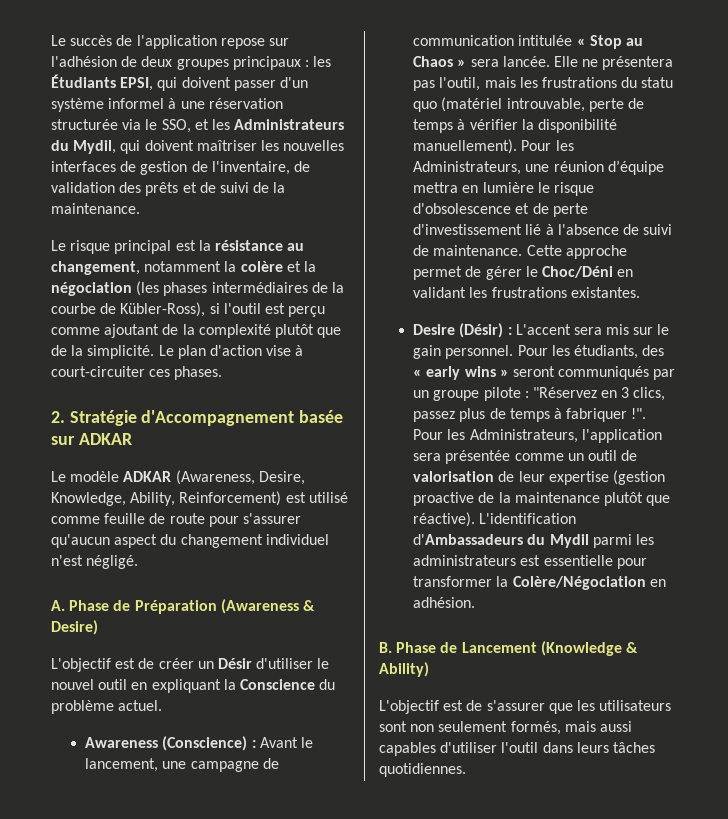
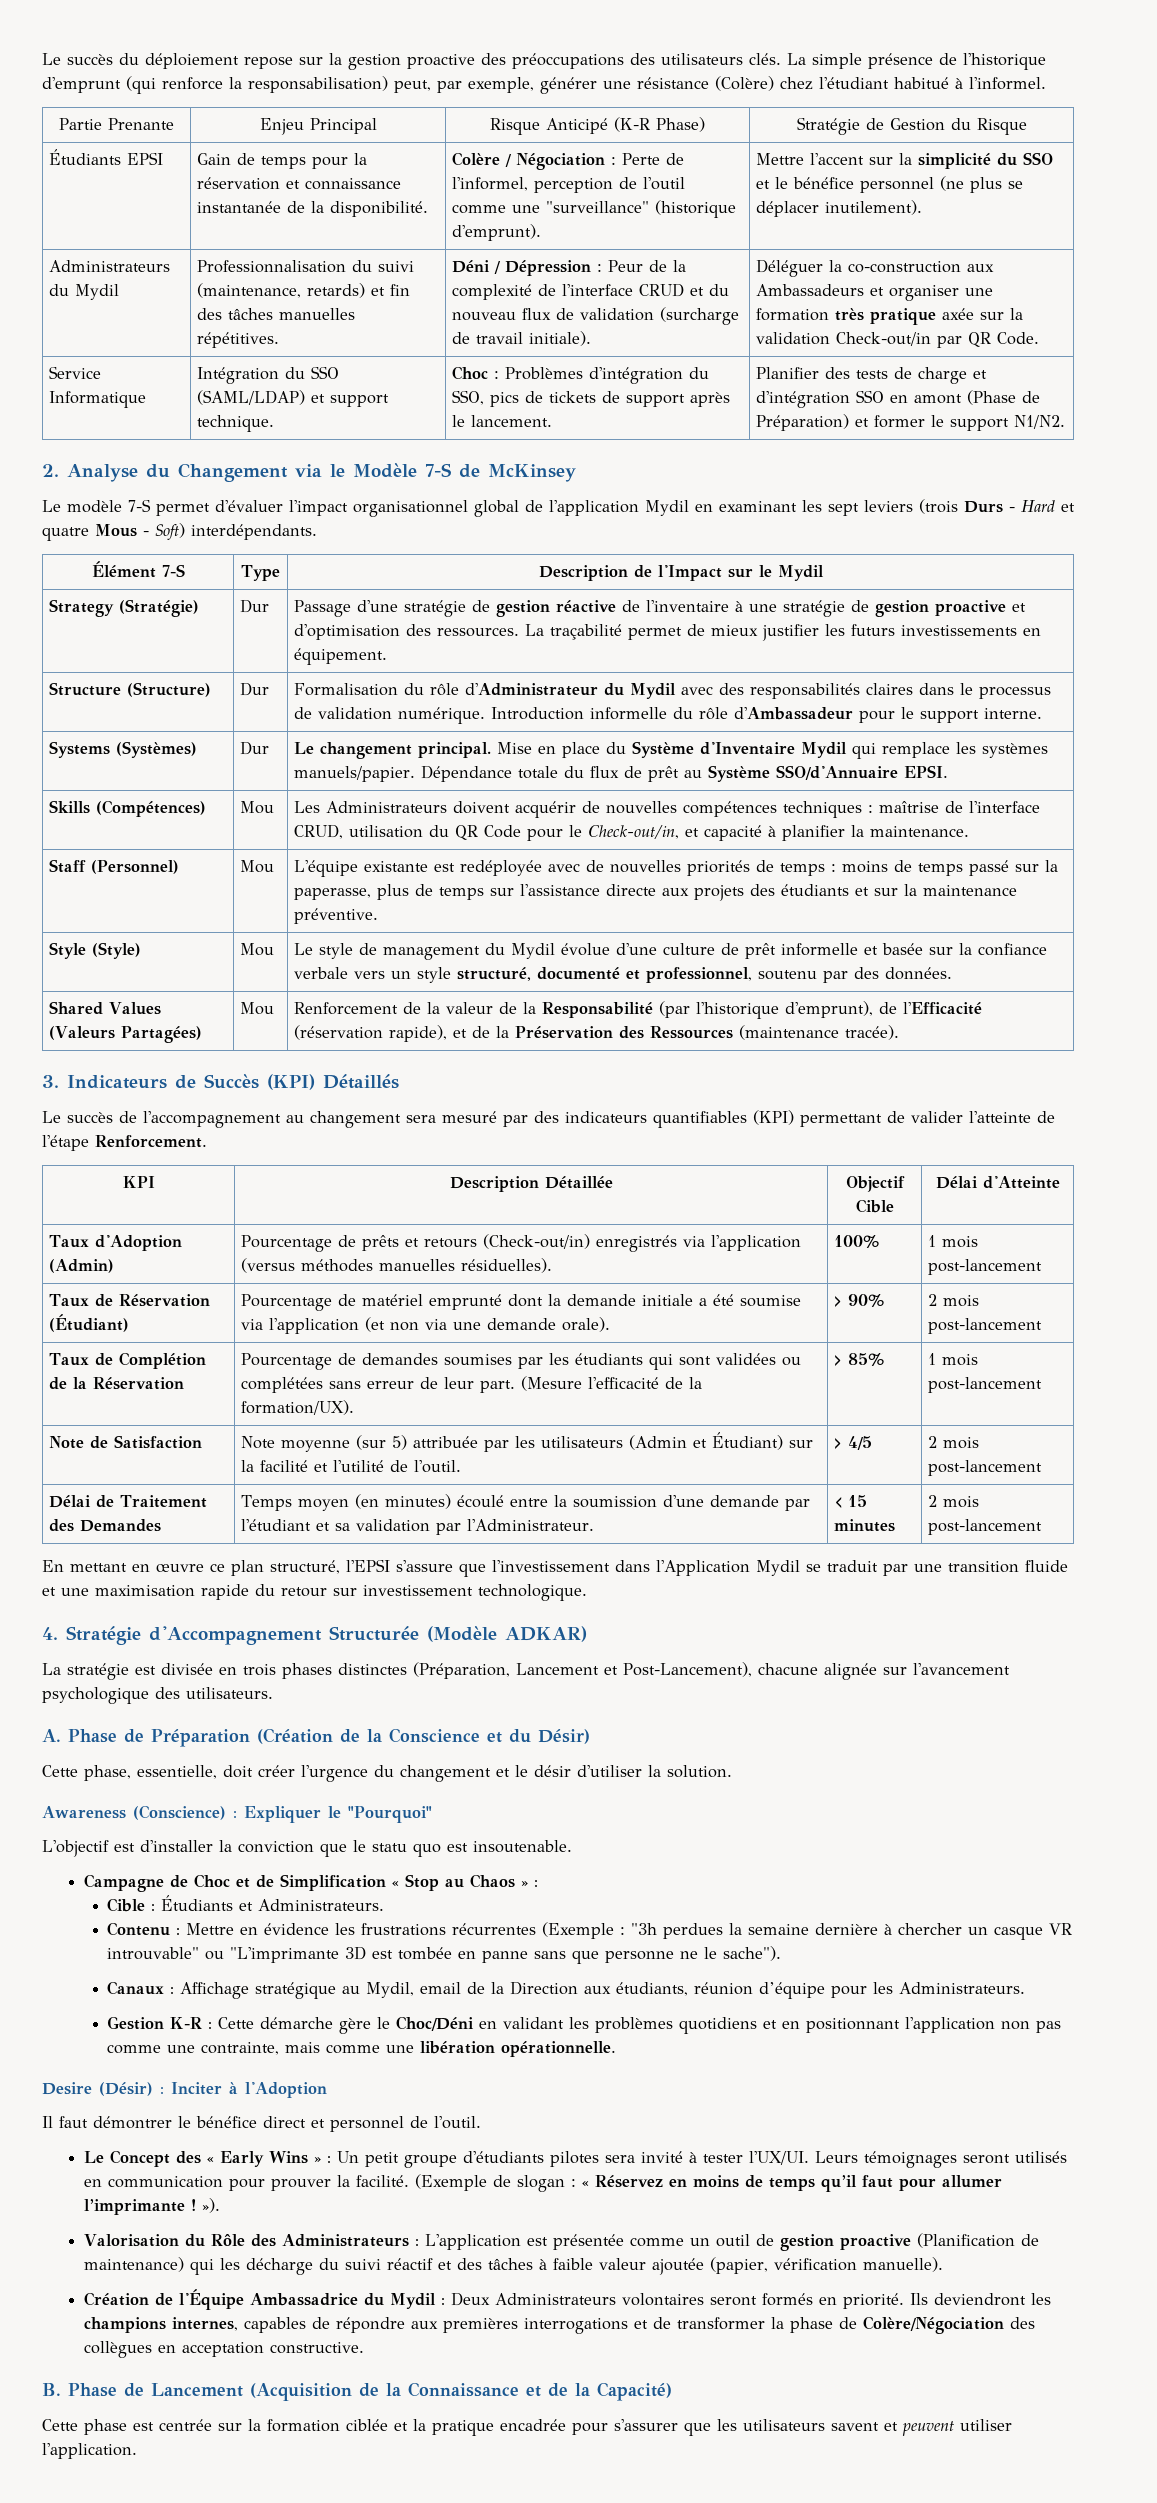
- Le succès de l'application repose sur l'adhésion de deux groupes principaux : les Étudiants EPSI, qui doivent passer d'un système informel à une réservation structurée via le SSO, et les Administrateurs du Mydil, qui doivent maîtriser les nouvelles interfaces de gestion de l'inventaire, de validation des prêts et de suivi de la maintenance.
- Le risque principal est la résistance au changement, notamment la colère et la négociation (les phases intermédiaires de la courbe de Kübler-Ross), si l'outil est perçu comme ajoutant de la complexité plutôt que de la simplicité. Le plan d'action vise à court-circuiter ces phases.
- 2. Stratégie d'Accompagnement basée sur ADKAR
- Le modèle ADKAR (Awareness, Desire, Knowledge, Ability, Reinforcement) est utilisé comme feuille de route pour s'assurer qu'aucun aspect du changement individuel n'est négligé.
- A. Phase de Préparation (Awareness & Desire)
- L'objectif est de créer un Désir d'utiliser le nouvel outil en expliquant la Conscience du problème actuel.
- Awareness (Conscience) : Avant le lancement, une campagne de communication intitulée « Stop au Chaos » sera lancée. Elle ne présentera pas l'outil, mais les frustrations du statu quo (matériel introuvable, perte de temps à vérifier la disponibilité manuellement). Pour les Administrateurs, une réunion d’équipe mettra en lumière le risque d'obsolescence et de perte d'investissement lié à l'absence de suivi de maintenance. Cette approche permet de gérer le Choc/Déni en validant les frustrations existantes.
- Desire (Désir) : L'accent sera mis sur le gain personnel. Pour les étudiants, des « early wins » seront communiqués par un groupe pilote : "Réservez en 3 clics, passez plus de temps à fabriquer !". Pour les Administrateurs, l'application sera présentée comme un outil de valorisation de leur expertise (gestion proactive de la maintenance plutôt que réactive). L'identification d'Ambassadeurs du Mydil parmi les administrateurs est essentielle pour transformer la Colère/Négociation en adhésion.
- B. Phase de Lancement (Knowledge & Ability)
- L'objectif est de s'assurer que les utilisateurs sont non seulement formés, mais aussi capables d'utiliser l'outil dans leurs tâches quotidiennes.
+ Le succès du déploiement repose sur la gestion proactive des préoccupations des utilisateurs clés. La simple présence de l'historique d'emprunt (qui renforce la responsabilisation) peut, par exemple, générer une résistance (Colère) chez l'étudiant habitué à l'informel.
+ Partie Prenante | Enjeu Principal | Risque Anticipé (K-R Phase) | Stratégie de Gestion du Risque
+ Étudiants EPSI | Gain de temps pour la réservation et connaissance instantanée de la disponibilité. | Colère / Négociation : Perte de l'informel, perception de l'outil comme une "surveillance" (historique d'emprunt). | Mettre l'accent sur la simplicité du SSO et le bénéfice personnel (ne plus se déplacer inutilement).
+ Administrateurs du Mydil | Professionnalisation du suivi (maintenance, retards) et fin des tâches manuelles répétitives. | Déni / Dépression : Peur de la complexité de l'interface CRUD et du nouveau flux de validation (surcharge de travail initiale). | Déléguer la co-construction aux Ambassadeurs et organiser une formation très pratique axée sur la validation Check-out/in par QR Code.
+ Service Informatique | Intégration du SSO (SAML/LDAP) et support technique. | Choc : Problèmes d'intégration du SSO, pics de tickets de support après le lancement. | Planifier des tests de charge et d'intégration SSO en amont (Phase de Préparation) et former le support N1/N2.
+ 2. Analyse du Changement via le Modèle 7-S de McKinsey
+ Le modèle 7-S permet d'évaluer l'impact organisationnel global de l'application Mydil en examinant les sept leviers (trois Durs - Hard et quatre Mous - Soft) interdépendants.
+ Élément 7-S | Type | Description de l'Impact sur le Mydil
+ Strategy (Stratégie) | Dur | Passage d'une stratégie de gestion réactive de l'inventaire à une stratégie de gestion proactive et d'optimisation des ressources. La traçabilité permet de mieux justifier les futurs investissements en équipement.
+ Structure (Structure) | Dur | Formalisation du rôle d'Administrateur du Mydil avec des responsabilités claires dans le processus de validation numérique. Introduction informelle du rôle d'Ambassadeur pour le support interne.
+ Systems (Systèmes) | Dur | Le changement principal. Mise en place du Système d'Inventaire Mydil qui remplace les systèmes manuels/papier. Dépendance totale du flux de prêt au Système SSO/d'Annuaire EPSI.
+ Skills (Compétences) | Mou | Les Administrateurs doivent acquérir de nouvelles compétences techniques : maîtrise de l'interface CRUD, utilisation du QR Code pour le Check-out/in, et capacité à planifier la maintenance.
+ Staff (Personnel) | Mou | L'équipe existante est redéployée avec de nouvelles priorités de temps : moins de temps passé sur la paperasse, plus de temps sur l'assistance directe aux projets des étudiants et sur la maintenance préventive.
+ Style (Style) | Mou | Le style de management du Mydil évolue d'une culture de prêt informelle et basée sur la confiance verbale vers un style structuré, documenté et professionnel, soutenu par des données.
+ Shared Values (Valeurs Partagées) | Mou | Renforcement de la valeur de la Responsabilité (par l'historique d'emprunt), de l'Efficacité (réservation rapide), et de la Préservation des Ressources (maintenance tracée).
+ 3. Indicateurs de Succès (KPI) Détaillés
+ Le succès de l'accompagnement au changement sera mesuré par des indicateurs quantifiables (KPI) permettant de valider l'atteinte de l'étape Renforcement.
+ KPI | Description Détaillée | Objectif Cible | Délai d'Atteinte
+ Taux d'Adoption (Admin) | Pourcentage de prêts et retours (Check-out/in) enregistrés via l'application (versus méthodes manuelles résiduelles). | 100% | 1 mois post-lancement
+ Taux de Réservation (Étudiant) | Pourcentage de matériel emprunté dont la demande initiale a été soumise via l'application (et non via une demande orale). | > 90% | 2 mois post-lancement
+ Taux de Complétion de la Réservation | Pourcentage de demandes soumises par les étudiants qui sont validées ou complétées sans erreur de leur part. (Mesure l'efficacité de la formation/UX). | > 85% | 1 mois post-lancement
+ Note de Satisfaction | Note moyenne (sur 5) attribuée par les utilisateurs (Admin et Étudiant) sur la facilité et l'utilité de l'outil. | > 4/5 | 2 mois post-lancement
+ Délai de Traitement des Demandes | Temps moyen (en minutes) écoulé entre la soumission d'une demande par l'étudiant et sa validation par l'Administrateur. | < 15 minutes | 2 mois post-lancement
+ En mettant en œuvre ce plan structuré, l'EPSI s'assure que l'investissement dans l'Application Mydil se traduit par une transition fluide et une maximisation rapide du retour sur investissement technologique.
+ 4. Stratégie d'Accompagnement Structurée (Modèle ADKAR)
+ La stratégie est divisée en trois phases distinctes (Préparation, Lancement et Post-Lancement), chacune alignée sur l'avancement psychologique des utilisateurs.
+ A. Phase de Préparation (Création de la Conscience et du Désir)
+ Cette phase, essentielle, doit créer l'urgence du changement et le désir d'utiliser la solution.
+ Awareness (Conscience) : Expliquer le "Pourquoi"
+ L'objectif est d'installer la conviction que le statu quo est insoutenable.
+ Campagne de Choc et de Simplification « Stop au Chaos » :
+ Cible : Étudiants et Administrateurs.
+ Contenu : Mettre en évidence les frustrations récurrentes (Exemple : "3h perdues la semaine dernière à chercher un casque VR introuvable" ou "L'imprimante 3D est tombée en panne sans que personne ne le sache").
+ Canaux : Affichage stratégique au Mydil, email de la Direction aux étudiants, réunion d’équipe pour les Administrateurs.
+ Gestion K-R : Cette démarche gère le Choc/Déni en validant les problèmes quotidiens et en positionnant l'application non pas comme une contrainte, mais comme une libération opérationnelle.
+ Desire (Désir) : Inciter à l'Adoption
+ Il faut démontrer le bénéfice direct et personnel de l'outil.
+ Le Concept des « Early Wins » : Un petit groupe d'étudiants pilotes sera invité à tester l'UX/UI. Leurs témoignages seront utilisés en communication pour prouver la facilité. (Exemple de slogan : « Réservez en moins de temps qu’il faut pour allumer l’imprimante ! »).
+ Valorisation du Rôle des Administrateurs : L'application est présentée comme un outil de gestion proactive (Planification de maintenance) qui les décharge du suivi réactif et des tâches à faible valeur ajoutée (papier, vérification manuelle).
+ Création de l'Équipe Ambassadrice du Mydil : Deux Administrateurs volontaires seront formés en priorité. Ils deviendront les champions internes, capables de répondre aux premières interrogations et de transformer la phase de Colère/Négociation des collègues en acceptation constructive.
+ B. Phase de Lancement (Acquisition de la Connaissance et de la Capacité)
+ Cette phase est centrée sur la formation ciblée et la pratique encadrée pour s'assurer que les utilisateurs savent et peuvent utiliser l'application.

